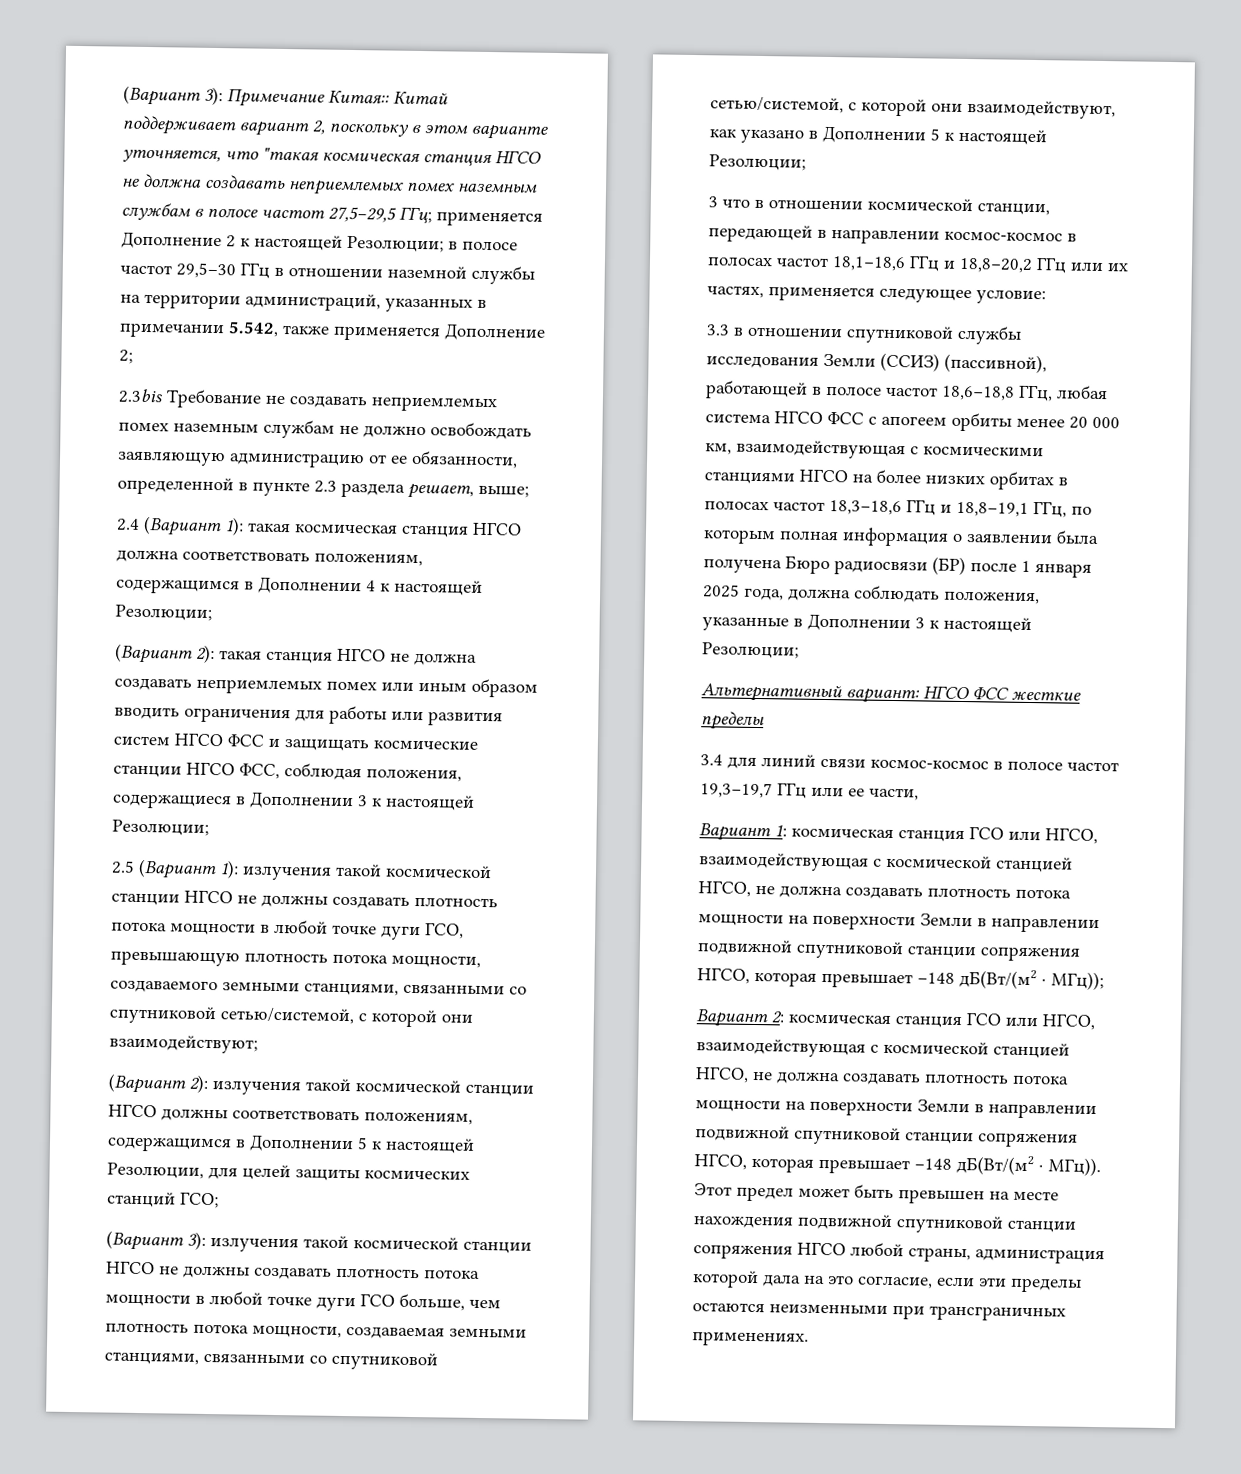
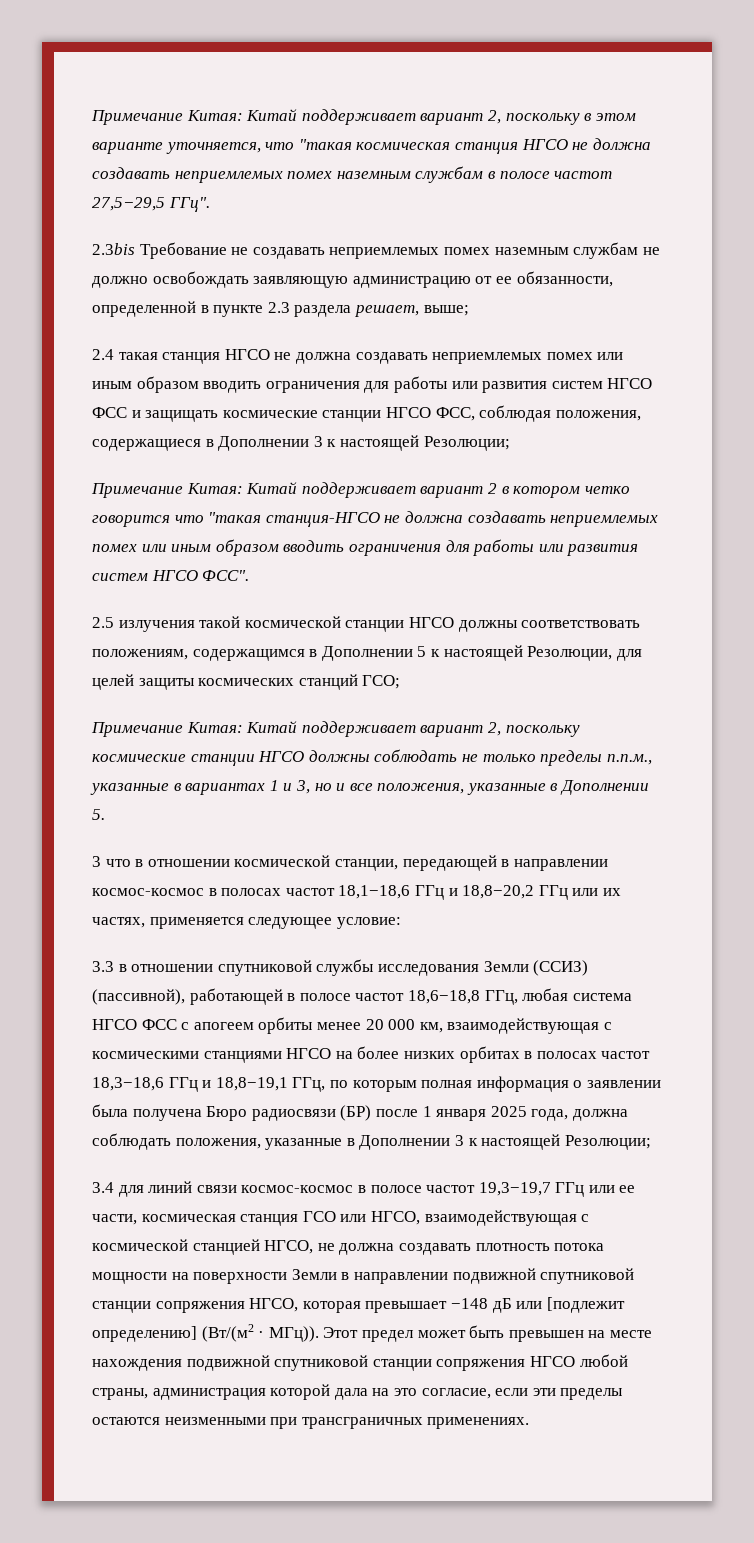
- (Вариант 3): Примечание Китая:: Китай поддерживает вариант 2, поскольку в этом варианте уточняется, что "такая космическая станция НГСО не должна создавать неприемлемых помех наземным службам в полосе частот 27,5−29,5 ГГц; применяется Дополнение 2 к настоящей Резолюции; в полосе частот 29,5−30 ГГц в отношении наземной службы на территории администраций, указанных в примечании 5.542, также применяется Дополнение 2;
+ Примечание Китая: Китай поддерживает вариант 2, поскольку в этом варианте уточняется, что "такая космическая станция НГСО не должна создавать неприемлемых помех наземным службам в полосе частот 27,5−29,5 ГГц".
- 2.4 (Вариант 1): такая космическая станция НГСО должна соответствовать положениям, содержащимся в Дополнении 4 к настоящей Резолюции;
- (Вариант 2): такая станция НГСО не должна создавать неприемлемых помех или иным образом вводить ограничения для работы или развития систем НГСО ФСС и защищать космические станции НГСО ФСС, соблюдая положения, содержащиеся в Дополнении 3 к настоящей Резолюции;
+ 2.4 такая станция НГСО не должна создавать неприемлемых помех или иным образом вводить ограничения для работы или развития систем НГСО ФСС и защищать космические станции НГСО ФСС, соблюдая положения, содержащиеся в Дополнении 3 к настоящей Резолюции;
- 2.5 (Вариант 1): излучения такой космической станции НГСО не должны создавать плотность потока мощности в любой точке дуги ГСО, превышающую плотность потока мощности, создаваемого земными станциями, связанными со спутниковой сетью/системой, с которой они взаимодействуют;
- (Вариант 2): излучения такой космической станции НГСО должны соответствовать положениям, содержащимся в Дополнении 5 к настоящей Резолюции, для целей защиты космических станций ГСО;
+ Примечание Китая: Китай поддерживает вариант 2 в котором четко говорится что "такая станция-НГСО не должна создавать неприемлемых помех или иным образом вводить ограничения для работы или развития систем НГСО ФСС".
+ 2.5 излучения такой космической станции НГСО должны соответствовать положениям, содержащимся в Дополнении 5 к настоящей Резолюции, для целей защиты космических станций ГСО;
- (Вариант 3): излучения такой космической станции НГСО не должны создавать плотность потока мощности в любой точке дуги ГСО больше, чем плотность потока мощности, создаваемая земными станциями, связанными со спутниковой сетью/системой, с которой они взаимодействуют, как указано в Дополнении 5 к настоящей Резолюции;
+ Примечание Китая: Китай поддерживает вариант 2, поскольку космические станции НГСО должны соблюдать не только пределы п.п.м., указанные в вариантах 1 и 3, но и все положения, указанные в Дополнении 5.
- Альтернативный вариант: НГСО ФСС жесткие пределы
- 3.4 для линий связи космос-космос в полосе частот 19,3−19,7 ГГц или ее части,
- Вариант 1: космическая станция ГСО или НГСО, взаимодействующая с космической станцией НГСО, не должна создавать плотность потока мощности на поверхности Земли в направлении подвижной спутниковой станции сопряжения НГСО, которая превышает −148 дБ(Вт/(м2 · МГц));
- Вариант 2: космическая станция ГСО или НГСО, взаимодействующая с космической станцией НГСО, не должна создавать плотность потока мощности на поверхности Земли в направлении подвижной спутниковой станции сопряжения НГСО, которая превышает −148 дБ(Вт/(м2 · МГц)).
+ 3.4 для линий связи космос-космос в полосе частот 19,3−19,7 ГГц или ее части, космическая станция ГСО или НГСО, взаимодействующая с космической станцией НГСО, не должна создавать плотность потока мощности на поверхности Земли в направлении подвижной спутниковой станции сопряжения НГСО, которая превышает −148 дБ или [подлежит определению] (Вт/(м2 · МГц)).

